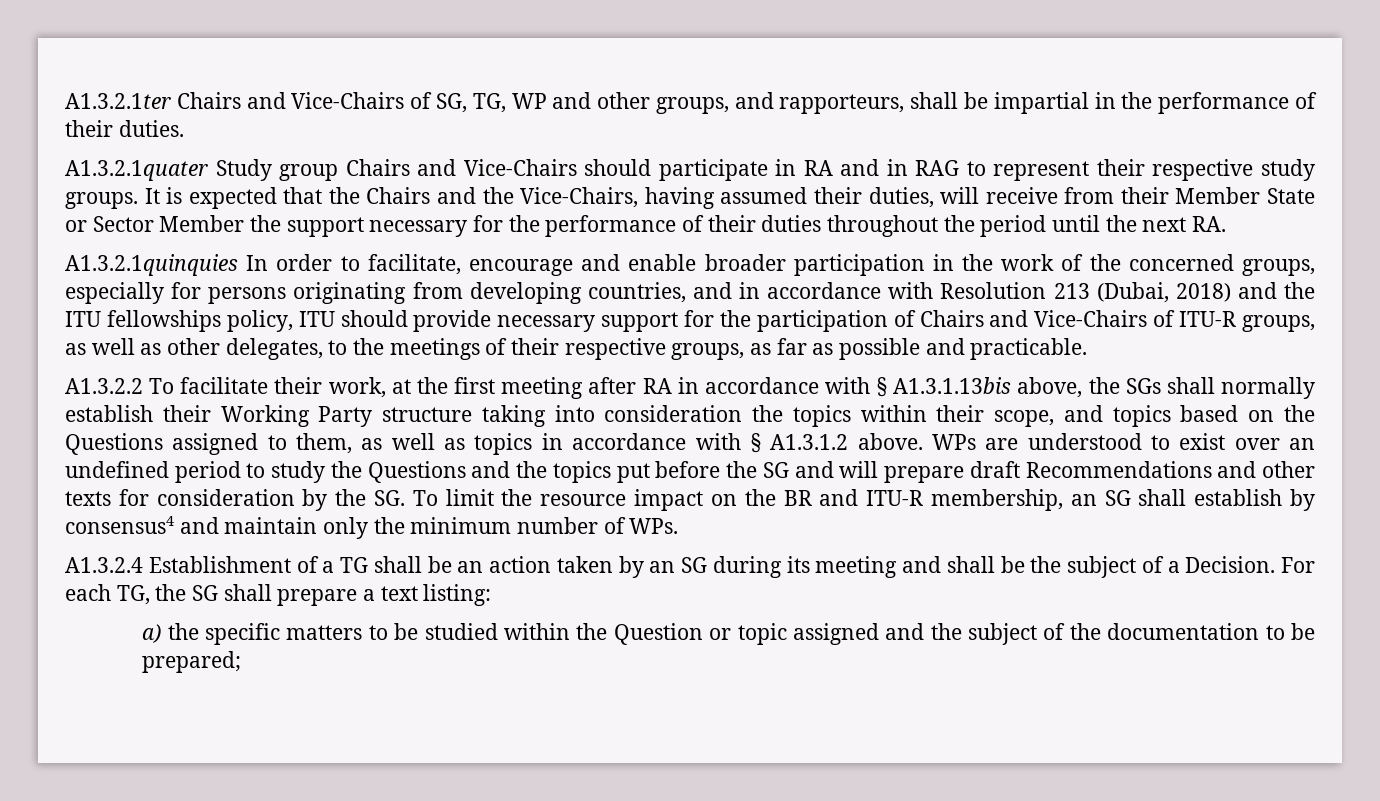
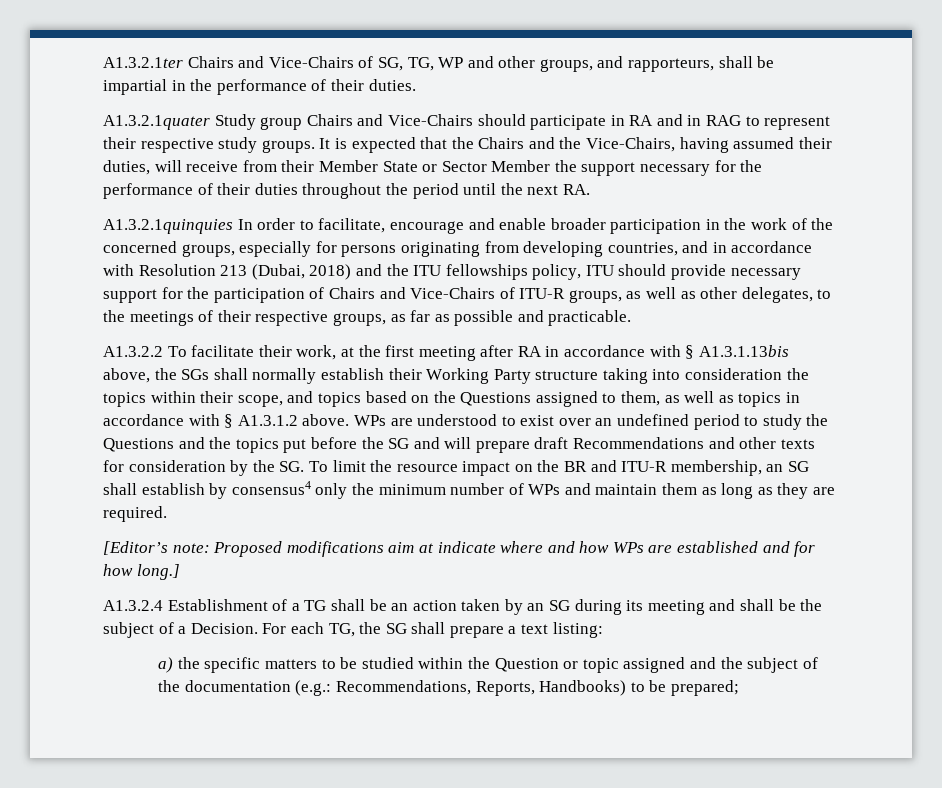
- WPs are understood to exist over an undefined period to study the Questions and the topics put before the SG and will prepare draft Recommendations and other texts for consideration by the SG. To limit the resource impact on the BR and ITU-R membership, an SG shall establish by consensus4 and maintain only the minimum number of WPs.
+ WPs are understood to exist over an undefined period to study the Questions and the topics put before the SG and will prepare draft Recommendations and other texts for consideration by the SG. To limit the resource impact on the BR and ITU-R membership, an SG shall establish by consensus4 only the minimum number of WPs and maintain them as long as they are required.
+ [Editor’s note: Proposed modifications aim at indicate where and how WPs are established and for how long.]
- a) the specific matters to be studied within the Question or topic assigned and the subject of the documentation to be prepared;
+ a) the specific matters to be studied within the Question or topic assigned and the subject of the documentation (e.g.: Recommendations, Reports, Handbooks) to be prepared;

